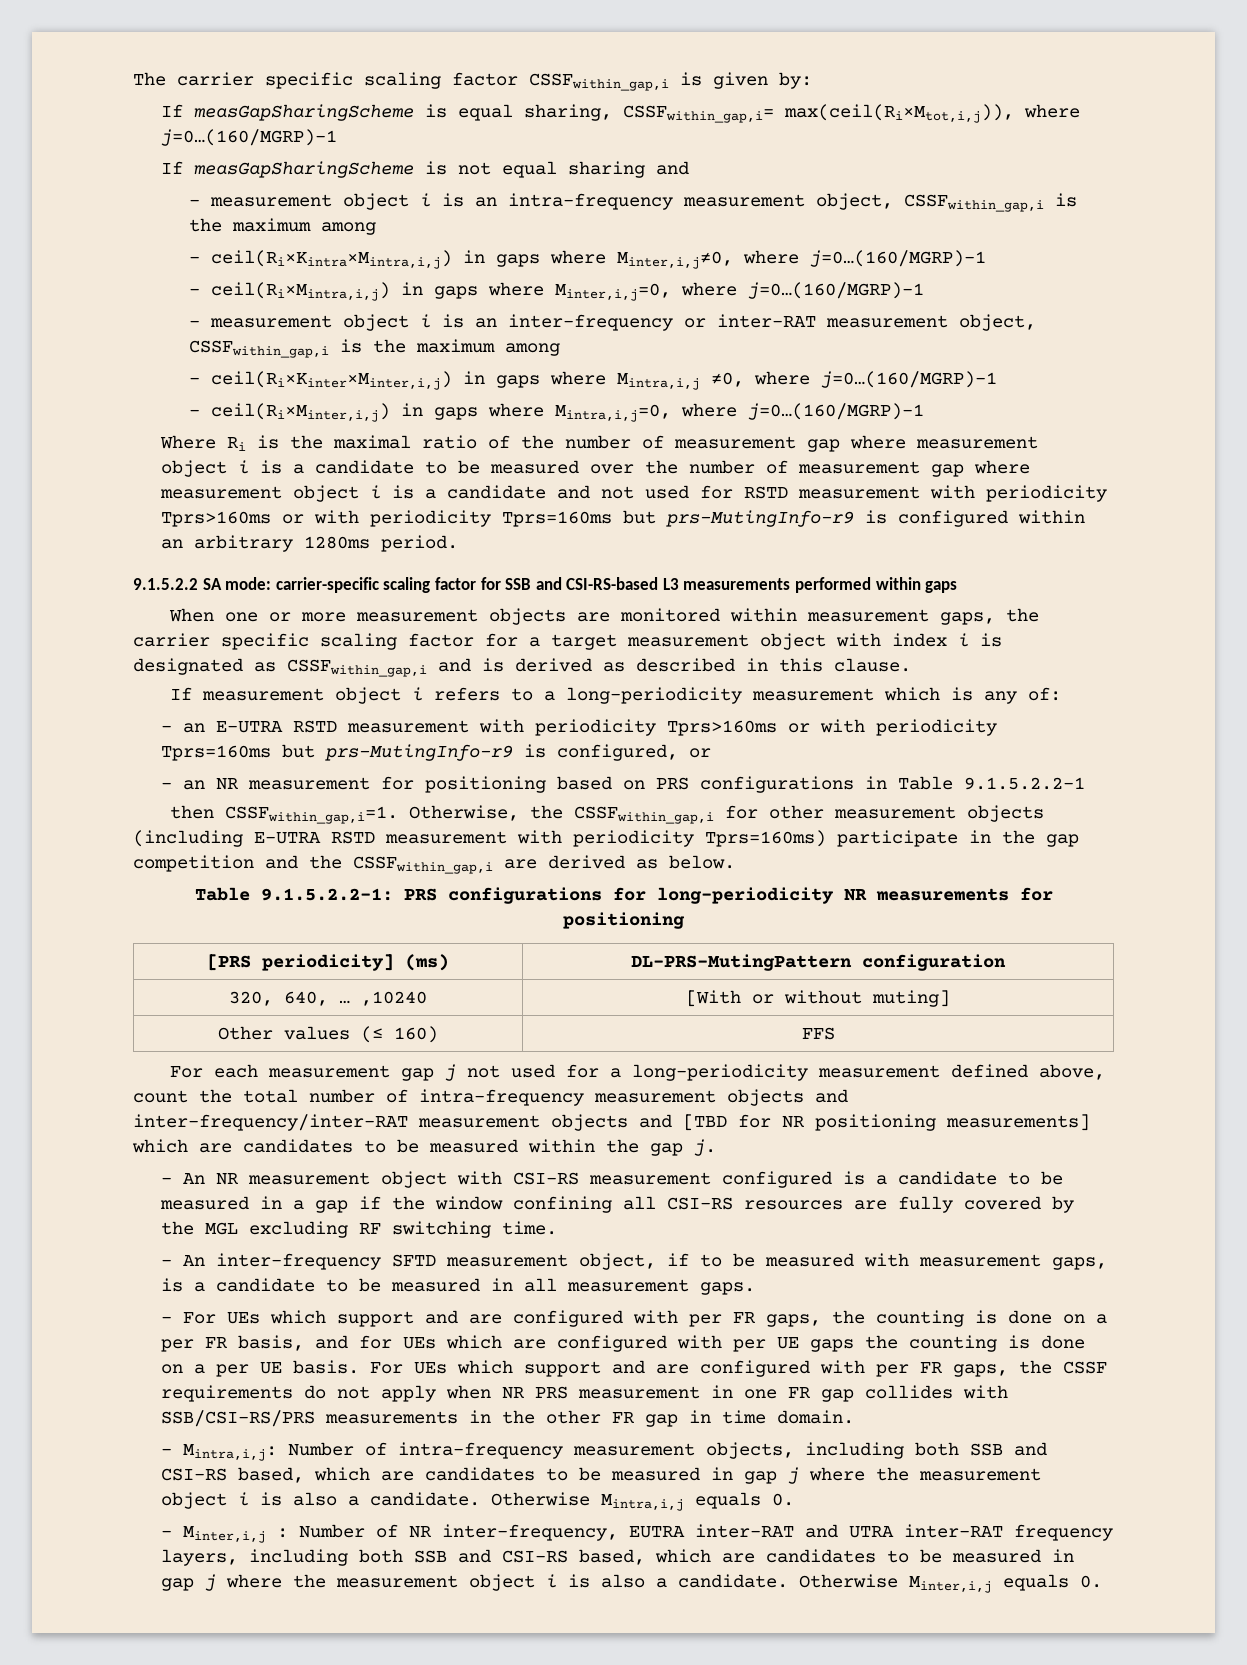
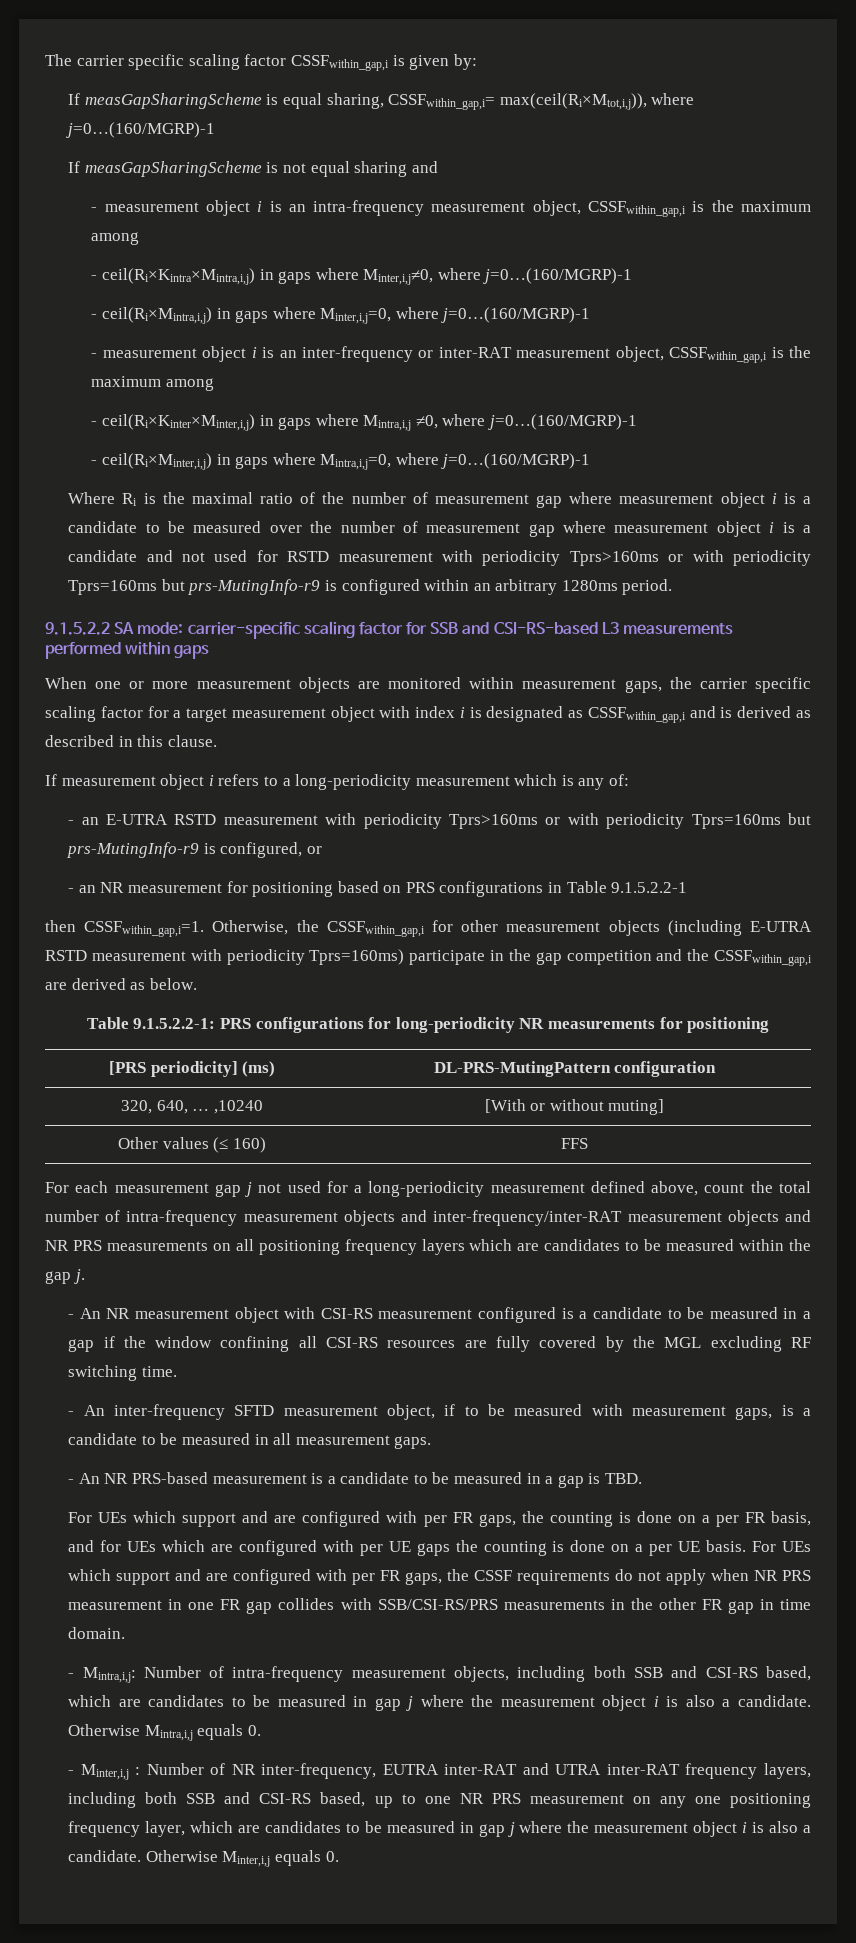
- For each measurement gap j not used for a long-periodicity measurement defined above, count the total number of intra-frequency measurement objects and inter-frequency/inter-RAT measurement objects and [TBD for NR positioning measurements] which are candidates to be measured within the gap j.
+ For each measurement gap j not used for a long-periodicity measurement defined above, count the total number of intra-frequency measurement objects and inter-frequency/inter-RAT measurement objects and NR PRS measurements on all positioning frequency layers which are candidates to be measured within the gap j.
- - For UEs which support and are configured with per FR gaps, the counting is done on a per FR basis, and for UEs which are configured with per UE gaps the counting is done on a per UE basis.
+ - An NR PRS-based measurement is a candidate to be measured in a gap is TBD.
+ For UEs which support and are configured with per FR gaps, the counting is done on a per FR basis, and for UEs which are configured with per UE gaps the counting is done on a per UE basis.
- - Minter,i,j : Number of NR inter-frequency, EUTRA inter-RAT and UTRA inter-RAT frequency layers, including both SSB and CSI-RS based, which are candidates to be measured in gap j where the measurement object i is also a candidate.
+ - Minter,i,j : Number of NR inter-frequency, EUTRA inter-RAT and UTRA inter-RAT frequency layers, including both SSB and CSI-RS based, up to one NR PRS measurement on any one positioning frequency layer, which are candidates to be measured in gap j where the measurement object i is also a candidate.

